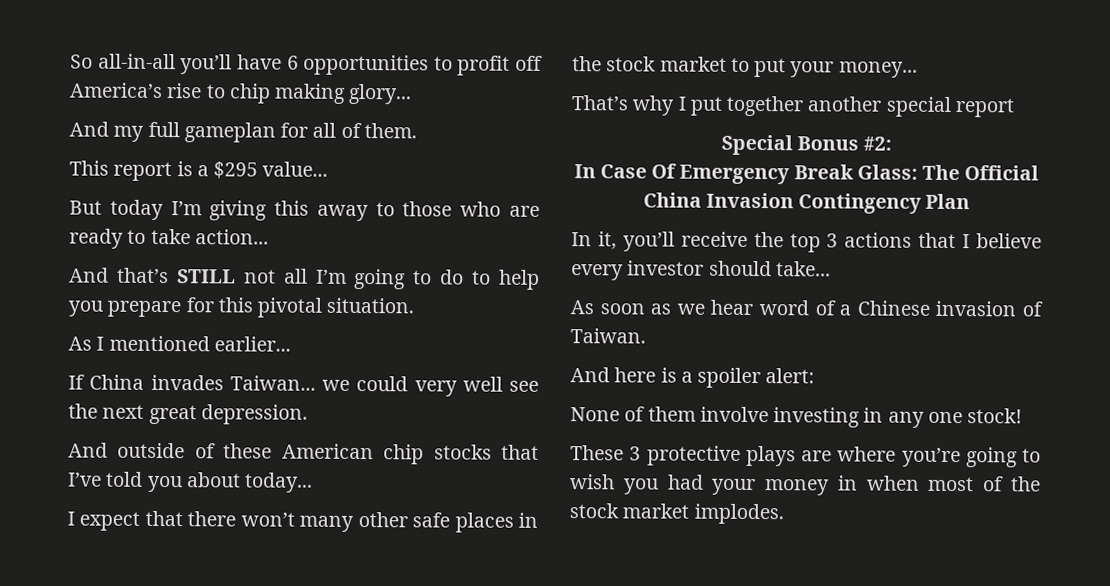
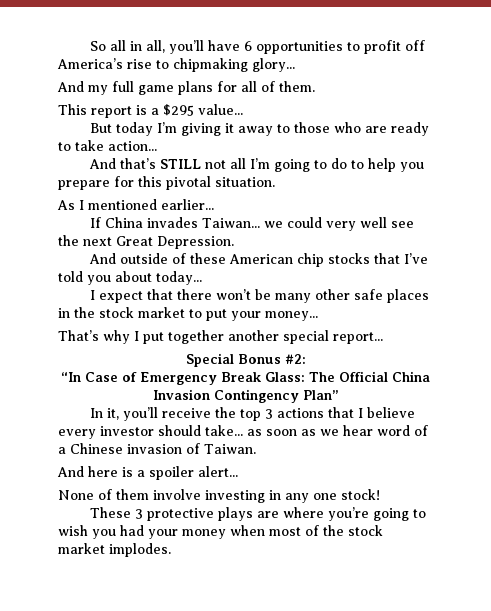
- So all-in-all you’ll have 6 opportunities to profit off America’s rise to chip making glory...
+ So all in all, you’ll have 6 opportunities to profit off America’s rise to chipmaking glory...
- And my full gameplan for all of them.
+ And my full game plans for all of them.
- But today I’m giving this away to those who are ready to take action...
+ But today I’m giving it away to those who are ready to take action...
- If China invades Taiwan... we could very well see the next great depression.
+ If China invades Taiwan... we could very well see the next Great Depression.
- I expect that there won’t many other safe places in the stock market to put your money...
+ I expect that there won’t be many other safe places in the stock market to put your money...
- That’s why I put together another special report
+ That’s why I put together another special report...
- In Case Of Emergency Break Glass: The Official China Invasion Contingency Plan
+ “In Case of Emergency Break Glass: The Official China Invasion Contingency Plan”
- In it, you’ll receive the top 3 actions that I believe every investor should take...
- As soon as we hear word of a Chinese invasion of Taiwan.
+ In it, you’ll receive the top 3 actions that I believe every investor should take... as soon as we hear word of a Chinese invasion of Taiwan.
- And here is a spoiler alert:
+ And here is a spoiler alert...
- These 3 protective plays are where you’re going to wish you had your money in when most of the stock market implodes.
+ These 3 protective plays are where you’re going to wish you had your money when most of the stock market implodes.

